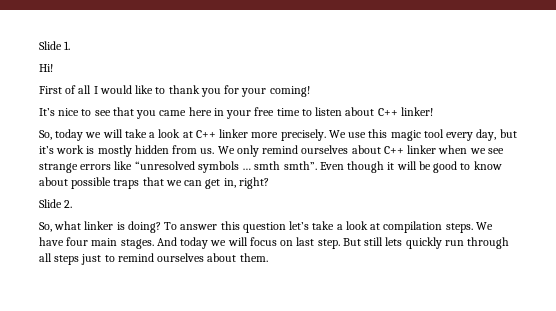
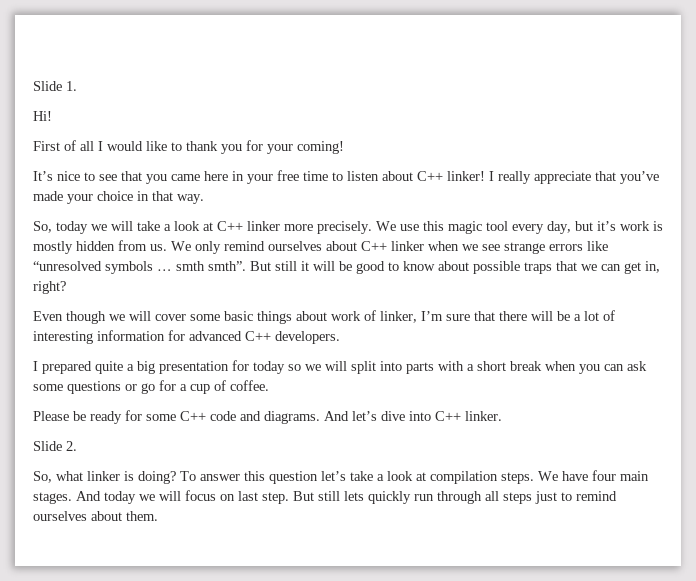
+ I really appreciate that you’ve made your choice in that way.
- Even though it will be good to know about possible traps that we can get in, right?
+ But still it will be good to know about possible traps that we can get in, right?
+ Even though we will cover some basic things about work of linker, I’m sure that there will be a lot of interesting information for advanced C++ developers.
+ I prepared quite a big presentation for today so we will split into parts with a short break when you can ask some questions or go for a cup of coffee.
+ Please be ready for some C++ code and diagrams. And let’s dive into C++ linker.

